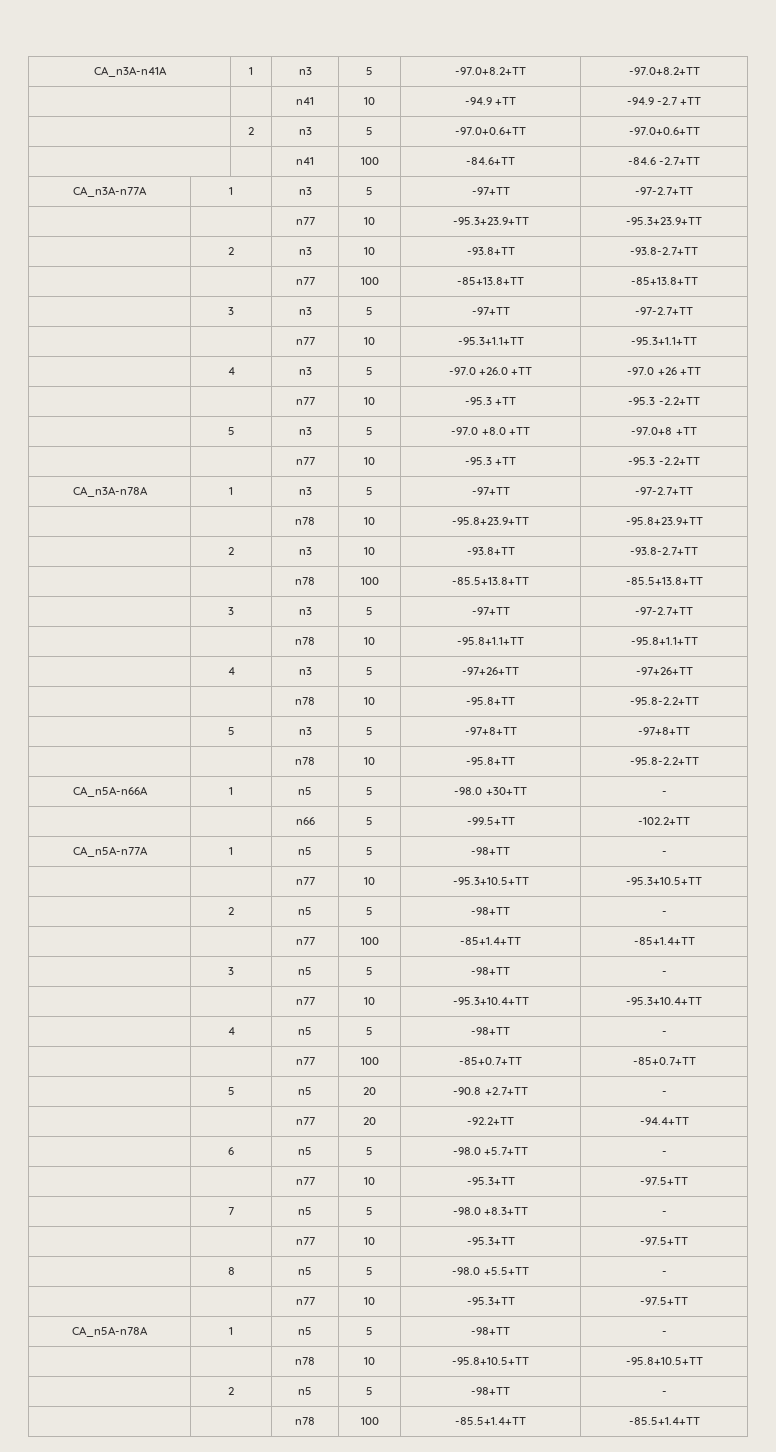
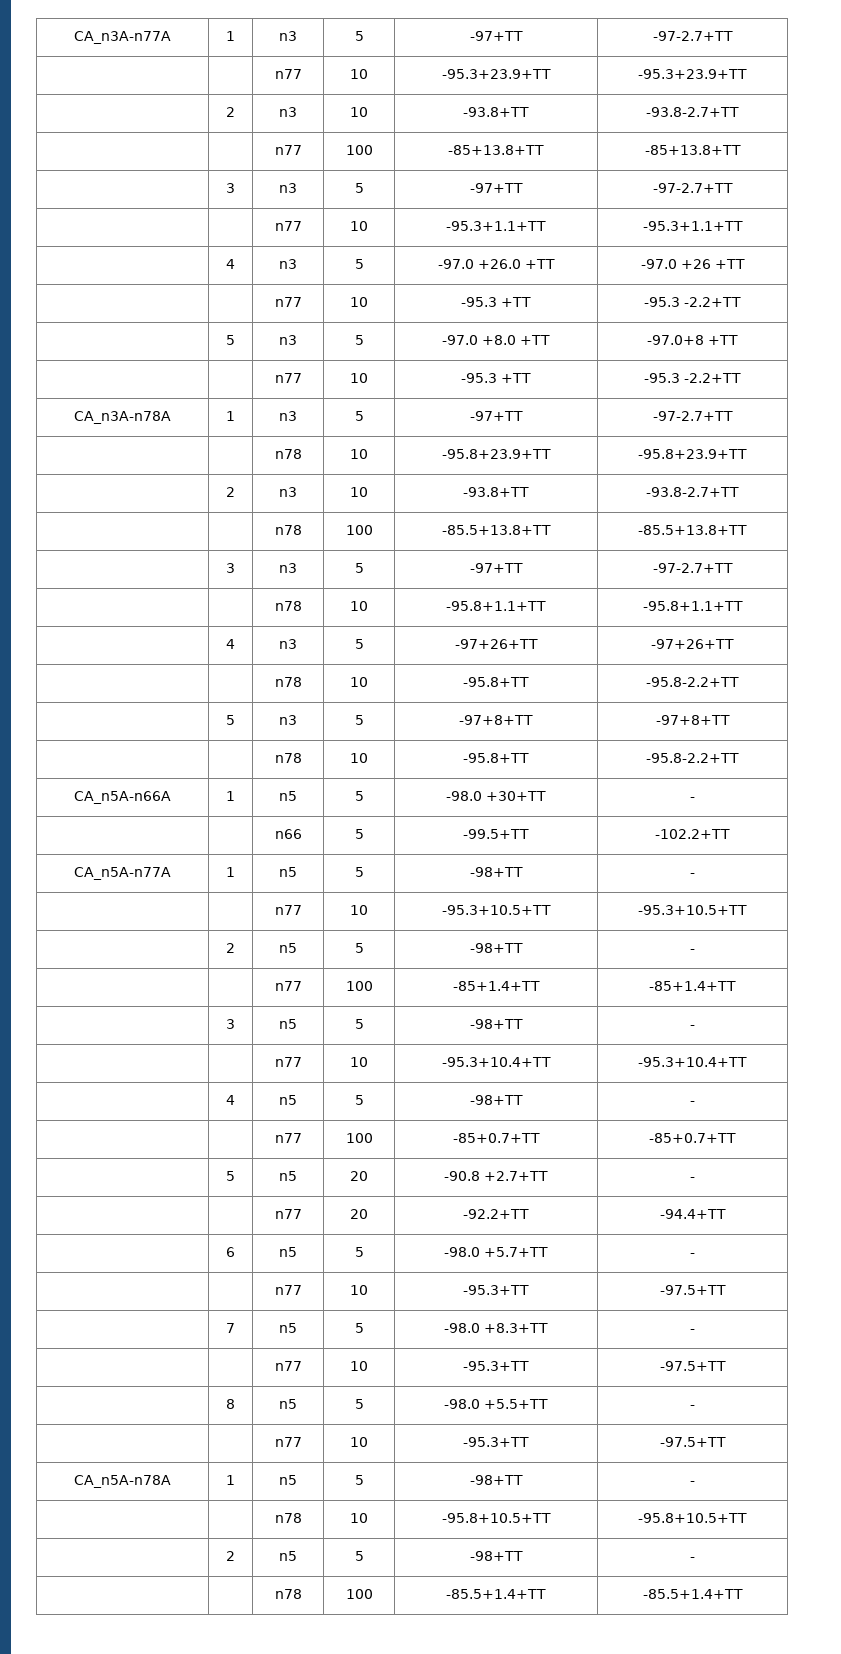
- CA_n3A-n41A | 1 | n3 | 5 | -97.0+8.2+TT | -97.0+8.2+TT
- | | n41 | 10 | -94.9 +TT | -94.9 -2.7 +TT
- | 2 | n3 | 5 | -97.0+0.6+TT | -97.0+0.6+TT
- | | n41 | 100 | -84.6+TT | -84.6 -2.7+TT

